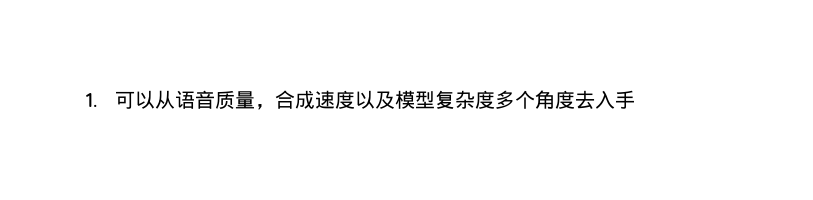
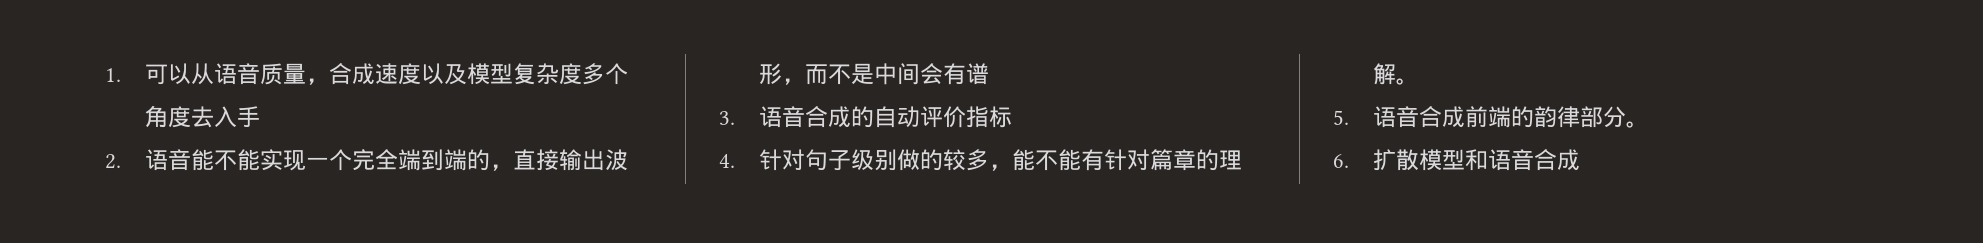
+ 2.语音能不能实现一个完全端到端的，直接输出波形，而不是中间会有谱
+ 3.语音合成的自动评价指标
+ 4.针对句子级别做的较多，能不能有针对篇章的理解。
+ 5.语音合成前端的韵律部分。
+ 6.扩散模型和语音合成

